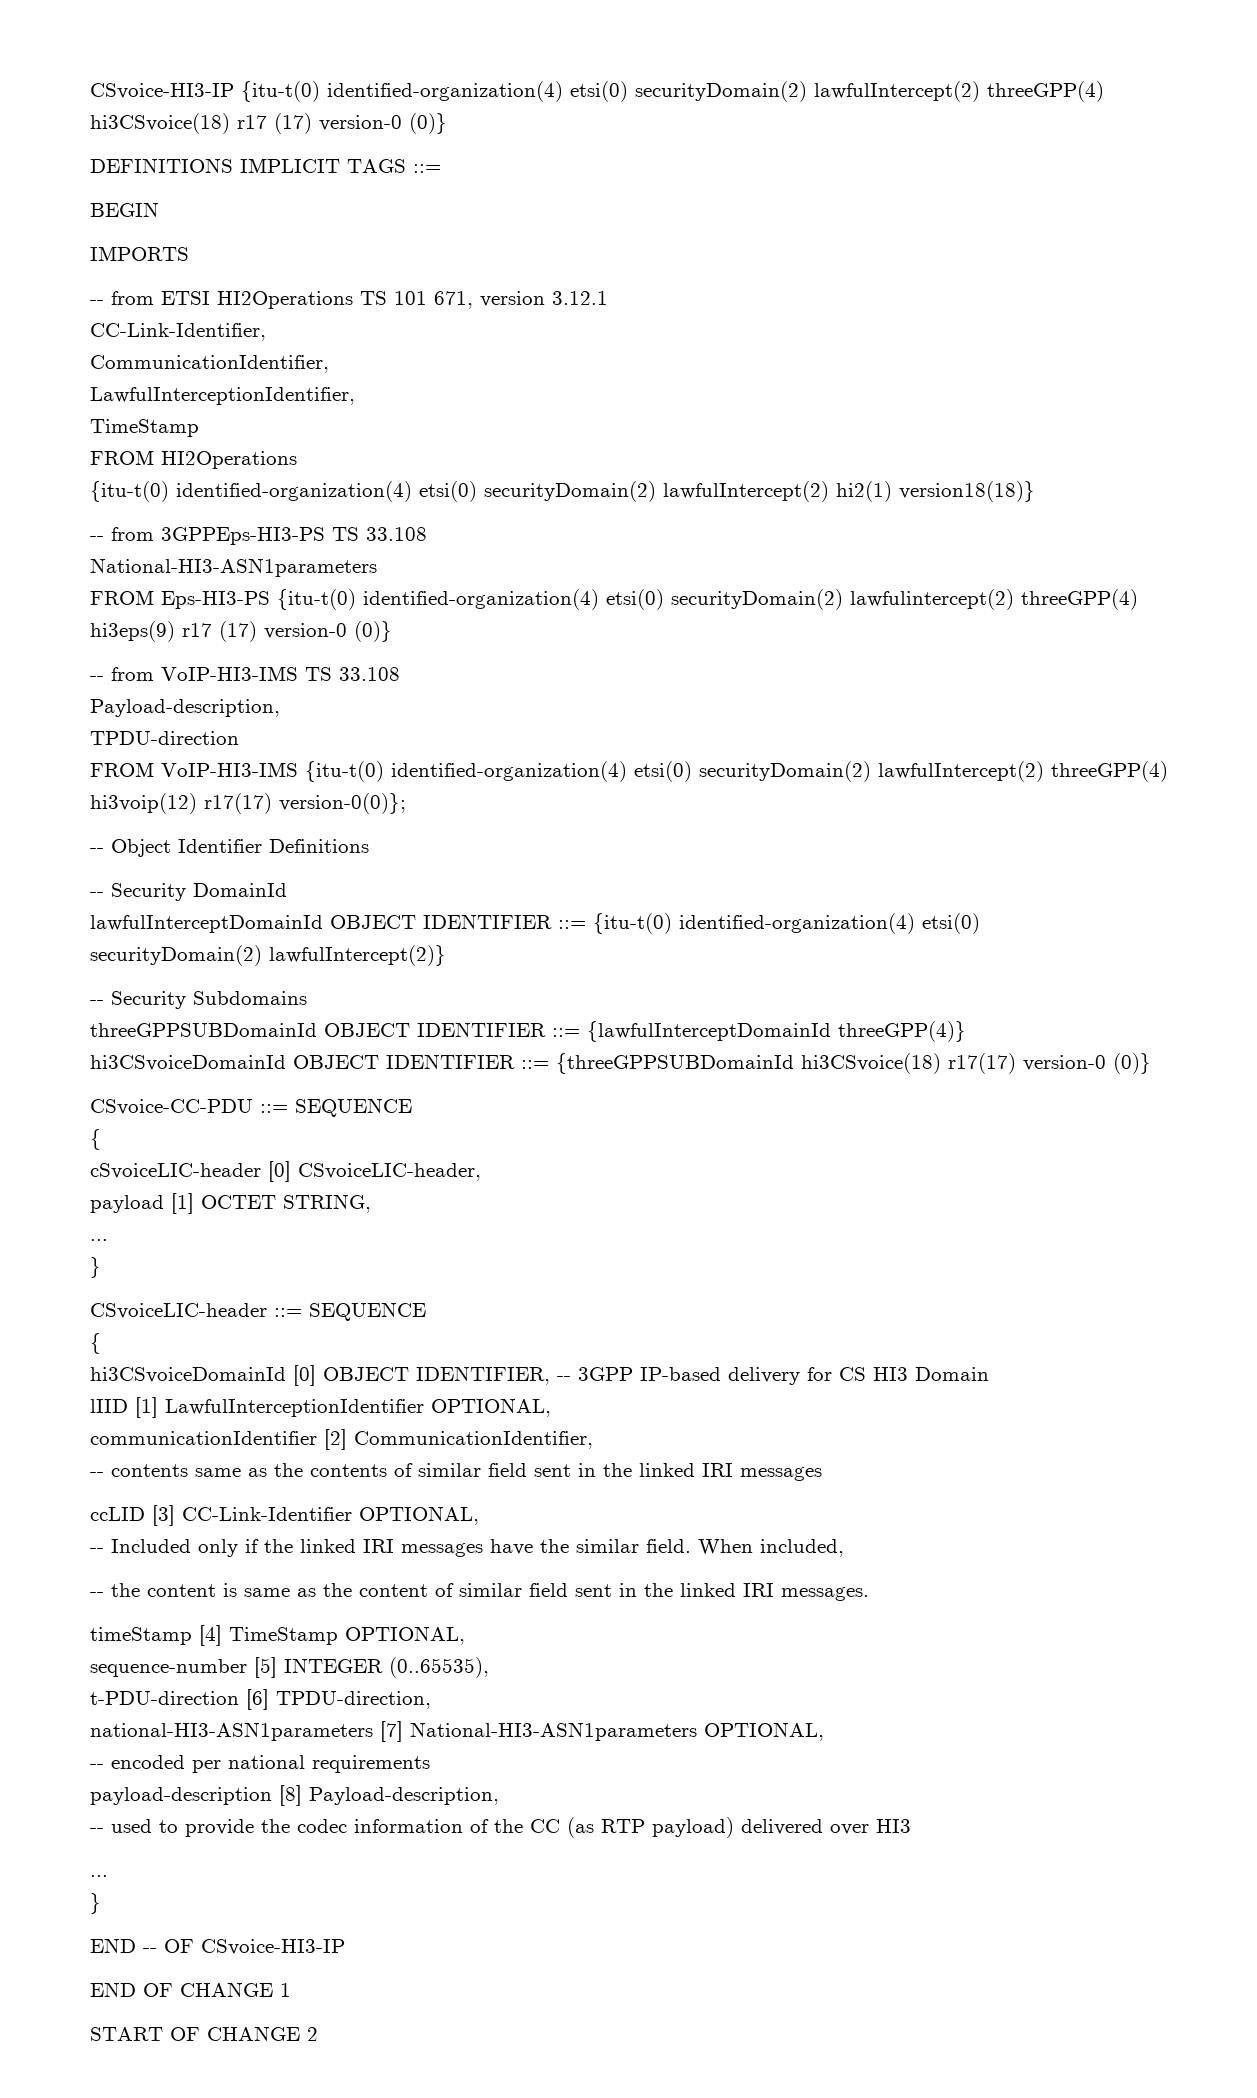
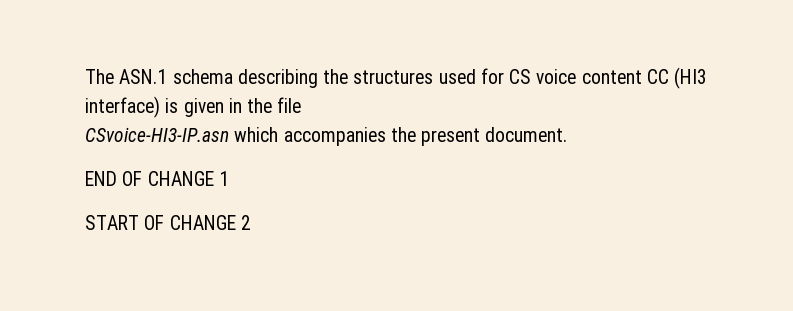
- CSvoice-HI3-IP {itu-t(0) identified-organization(4) etsi(0) securityDomain(2) lawfulIntercept(2) threeGPP(4) hi3CSvoice(18) r17 (17) version-0 (0)}
- DEFINITIONS IMPLICIT TAGS ::=
- BEGIN
- IMPORTS
- -- from ETSI HI2Operations TS 101 671, version 3.12.1
- CC-Link-Identifier,
- CommunicationIdentifier,
- LawfulInterceptionIdentifier,
- TimeStamp
- FROM HI2Operations
- {itu-t(0) identified-organization(4) etsi(0) securityDomain(2) lawfulIntercept(2) hi2(1) version18(18)}
- -- from 3GPPEps-HI3-PS TS 33.108
- National-HI3-ASN1parameters
- FROM Eps-HI3-PS {itu-t(0) identified-organization(4) etsi(0) securityDomain(2) lawfulintercept(2) threeGPP(4) hi3eps(9) r17 (17) version-0 (0)}
- -- from VoIP-HI3-IMS TS 33.108
- Payload-description,
- TPDU-direction
- FROM VoIP-HI3-IMS {itu-t(0) identified-organization(4) etsi(0) securityDomain(2) lawfulIntercept(2) threeGPP(4) hi3voip(12) r17(17) version-0(0)};
- -- Object Identifier Definitions
- -- Security DomainId
- lawfulInterceptDomainId OBJECT IDENTIFIER ::= {itu-t(0) identified-organization(4) etsi(0)
- securityDomain(2) lawfulIntercept(2)}
- -- Security Subdomains
- threeGPPSUBDomainId OBJECT IDENTIFIER ::= {lawfulInterceptDomainId threeGPP(4)}
- hi3CSvoiceDomainId OBJECT IDENTIFIER ::= {threeGPPSUBDomainId hi3CSvoice(18) r17(17) version-0 (0)}
- CSvoice-CC-PDU ::= SEQUENCE
- {
- cSvoiceLIC-header [0] CSvoiceLIC-header,
- payload [1] OCTET STRING,
- ...
- }
- CSvoiceLIC-header ::= SEQUENCE
- {
- hi3CSvoiceDomainId [0] OBJECT IDENTIFIER, -- 3GPP IP-based delivery for CS HI3 Domain
- lIID [1] LawfulInterceptionIdentifier OPTIONAL,
- communicationIdentifier [2] CommunicationIdentifier,
- -- contents same as the contents of similar field sent in the linked IRI messages
- ccLID [3] CC-Link-Identifier OPTIONAL,
- -- Included only if the linked IRI messages have the similar field. When included,
- -- the content is same as the content of similar field sent in the linked IRI messages.
- timeStamp [4] TimeStamp OPTIONAL,
- sequence-number [5] INTEGER (0..65535),
- t-PDU-direction [6] TPDU-direction,
- national-HI3-ASN1parameters [7] National-HI3-ASN1parameters OPTIONAL,
- -- encoded per national requirements
- payload-description [8] Payload-description,
- -- used to provide the codec information of the CC (as RTP payload) delivered over HI3
- ...
- }
- END -- OF CSvoice-HI3-IP
+ The ASN.1 schema describing the structures used for CS voice content CC (HI3 interface) is given in the file
+ CSvoice-HI3-IP.asn which accompanies the present document.

